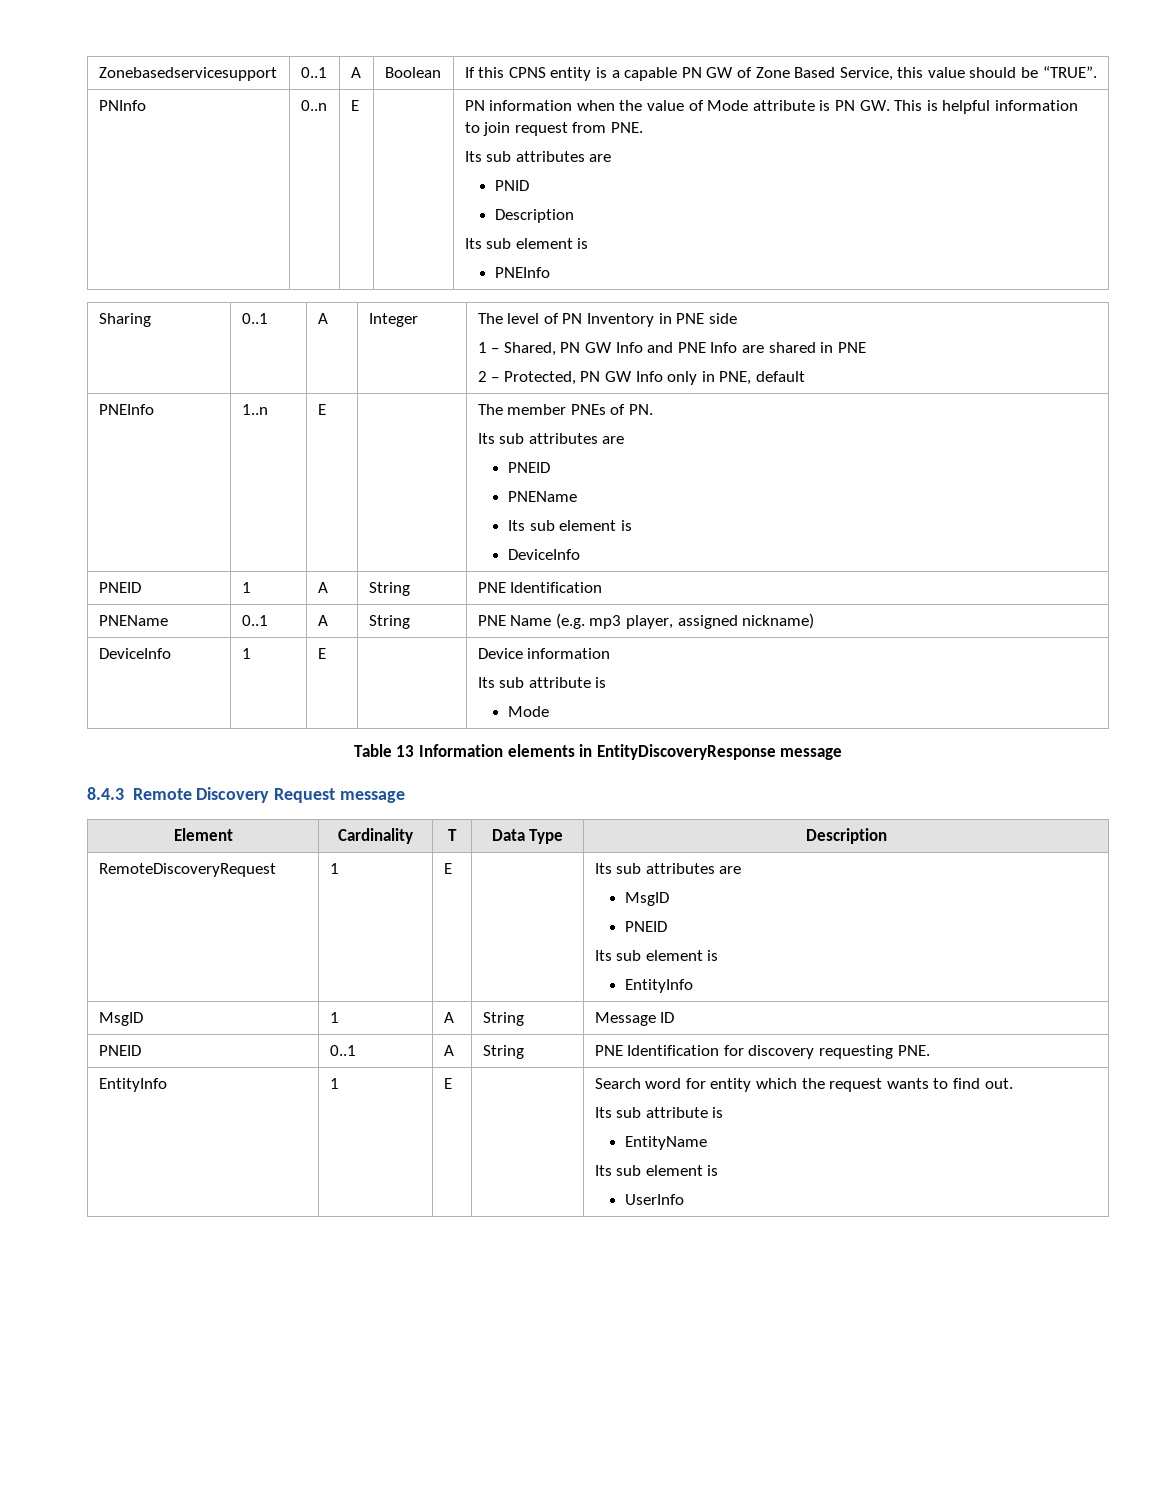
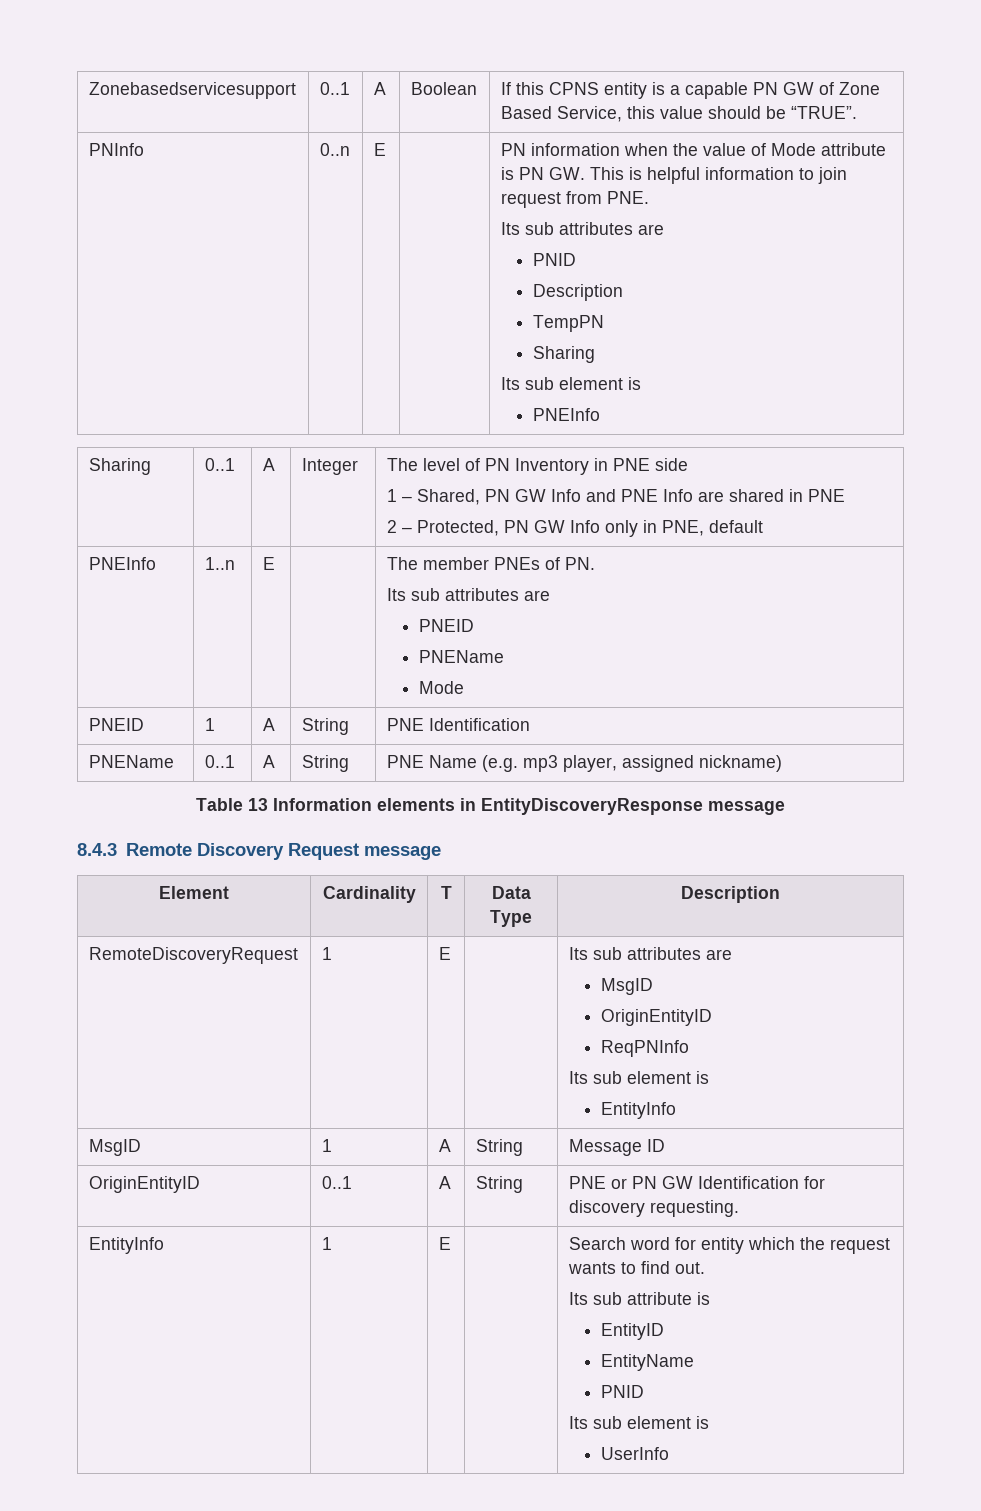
  PNInfo | 0..n | E | | PN information when the value of Mode attribute is PN GW. This is helpful information to join request from PNE.
  Its sub attributes are
  PNID
  Description
+ TempPN
+ Sharing
  PNEInfo | 1..n | E | | The member PNEs of PN.
  Its sub attributes are
  PNEID
  PNEName
- Its sub element is
- DeviceInfo
+ Mode
- DeviceInfo | 1 | E | | Device information
- Its sub attribute is
- Mode
  RemoteDiscoveryRequest | 1 | E | | Its sub attributes are
  MsgID
- PNEID
+ OriginEntityID
+ ReqPNInfo
- PNEID | 0..1 | A | String | PNE Identification for discovery requesting PNE.
+ OriginEntityID | 0..1 | A | String | PNE or PN GW Identification for discovery requesting.
  EntityInfo | 1 | E | | Search word for entity which the request wants to find out.
  Its sub attribute is
+ EntityID
  EntityName
+ PNID

